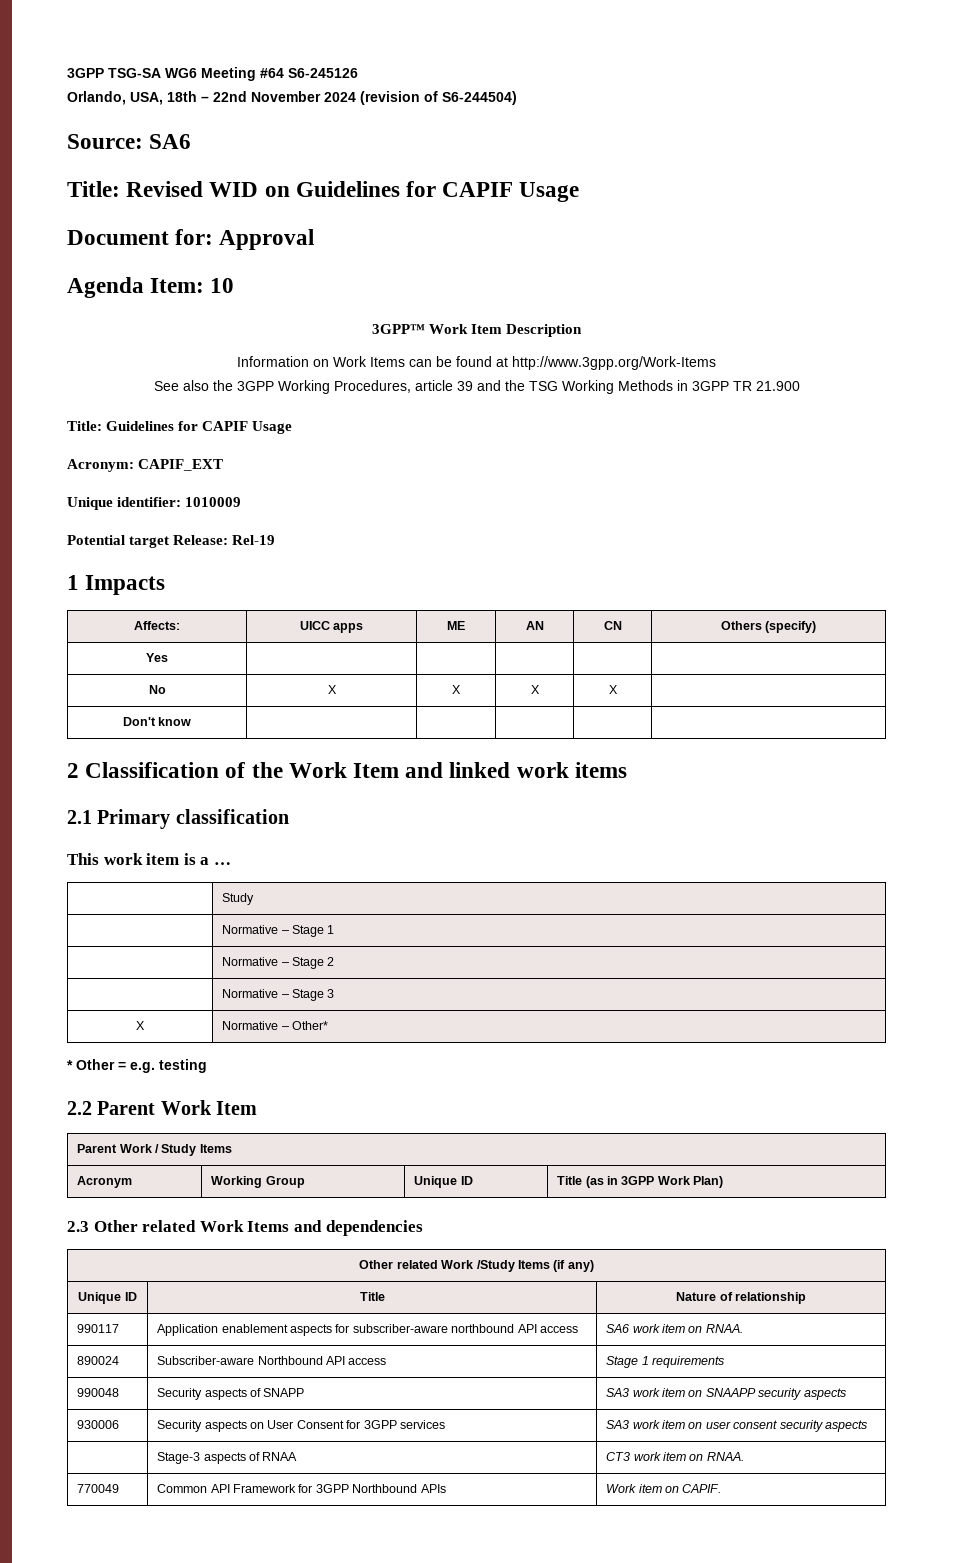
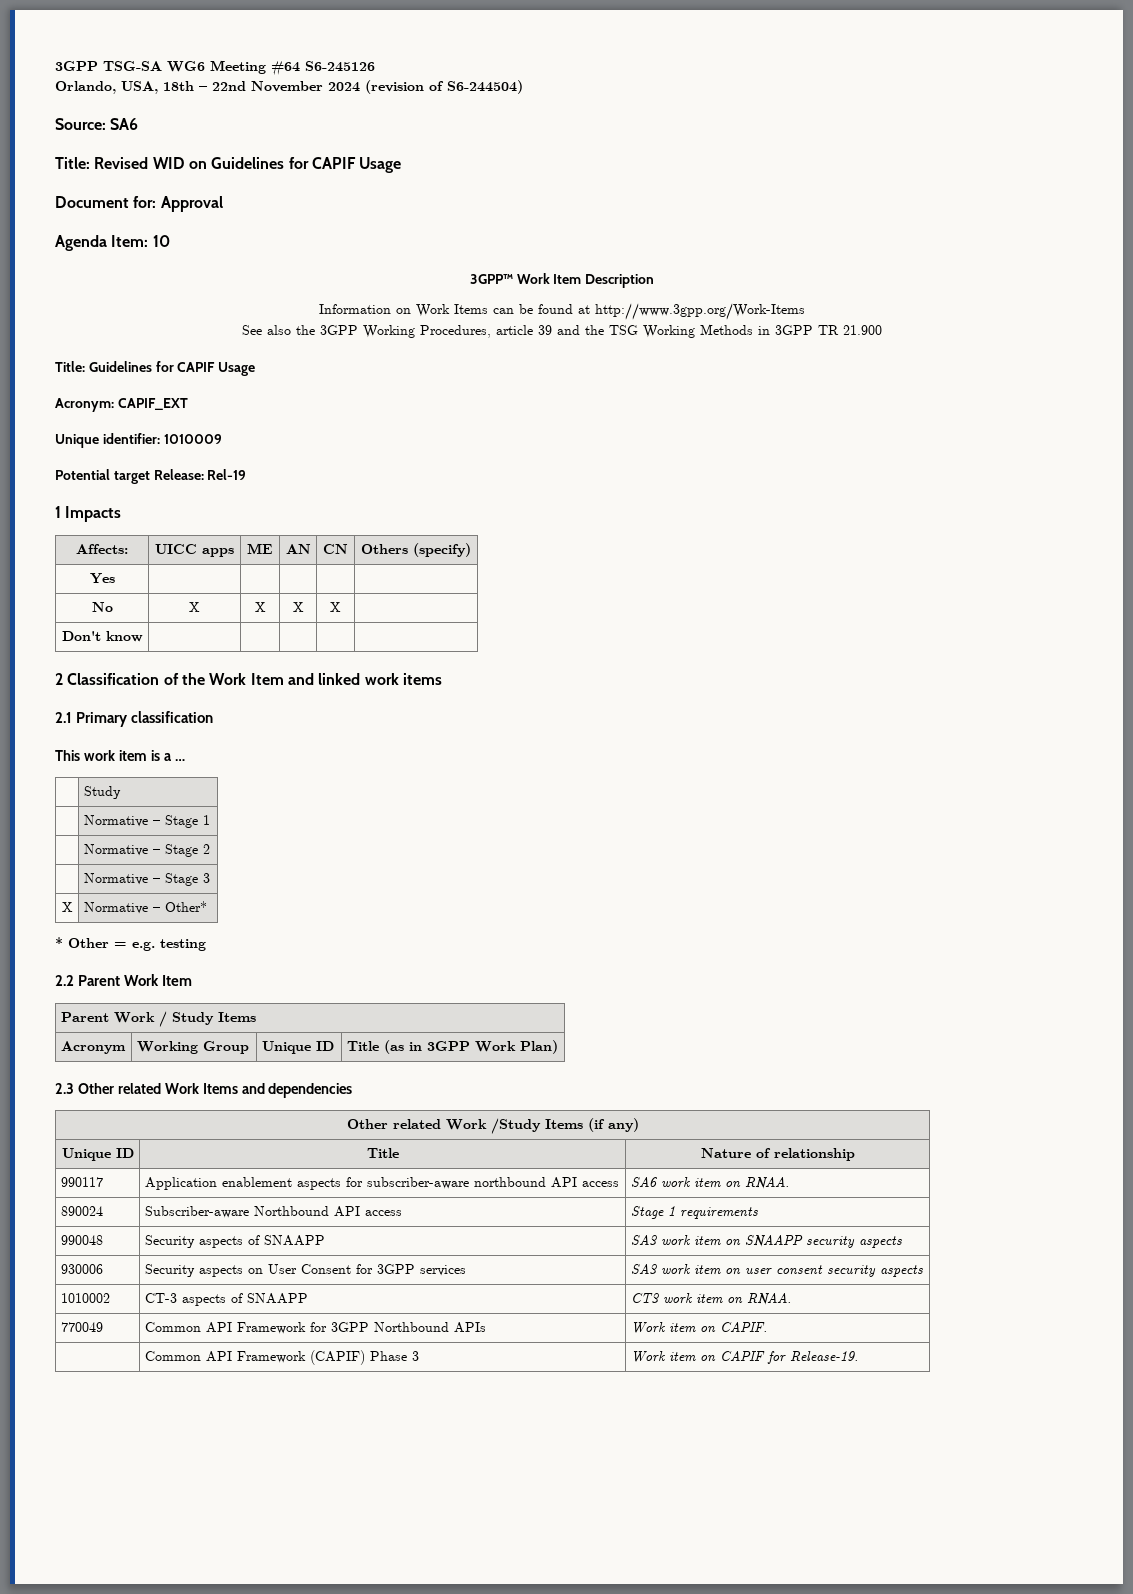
- 990048 | Security aspects of SNAPP | SA3 work item on SNAAPP security aspects
+ 990048 | Security aspects of SNAAPP | SA3 work item on SNAAPP security aspects
- | Stage-3 aspects of RNAA | CT3 work item on RNAA.
+ 1010002 | CT-3 aspects of SNAAPP | CT3 work item on RNAA.
+ | Common API Framework (CAPIF) Phase 3 | Work item on CAPIF for Release-19.

